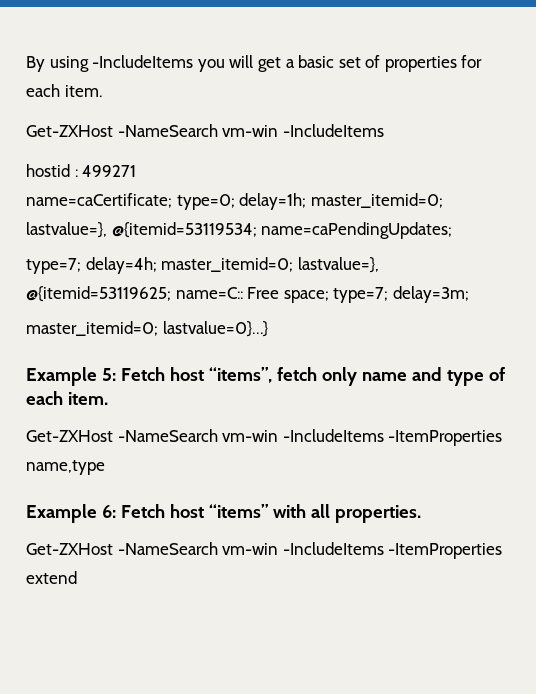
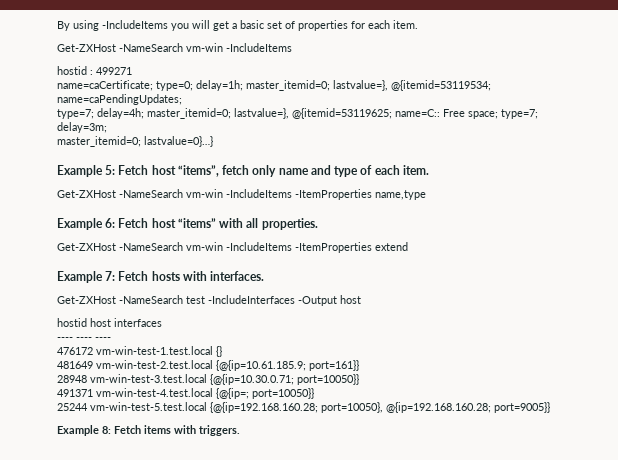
+ Example 7: Fetch hosts with interfaces.
+ Get-ZXHost -NameSearch test -IncludeInterfaces -Output host
+ hostid host interfaces
+ ---- ---- ----
+ 476172 vm-win-test-1.test.local {}
+ 481649 vm-win-test-2.test.local {@{ip=10.61.185.9; port=161}}
+ 28948 vm-win-test-3.test.local {@{ip=10.30.0.71; port=10050}}
+ 491371 vm-win-test-4.test.local {@{ip=; port=10050}}
+ 25244 vm-win-test-5.test.local {@{ip=192.168.160.28; port=10050}, @{ip=192.168.160.28; port=9005}}
+ Example 8: Fetch items with triggers.

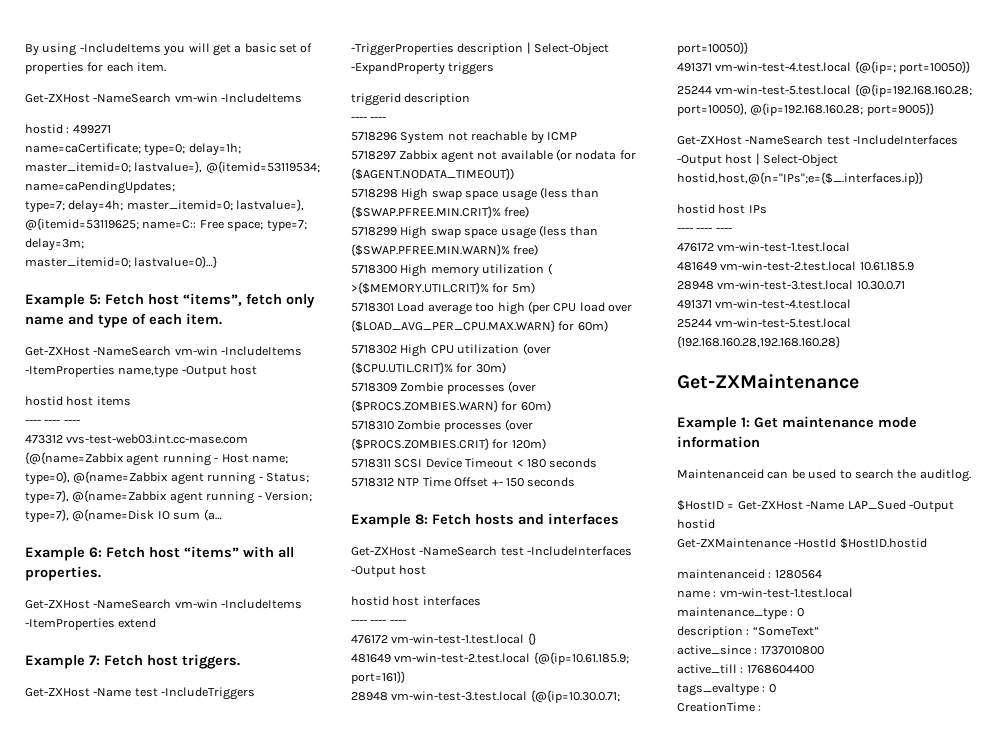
- Get-ZXHost -NameSearch vm-win -IncludeItems -ItemProperties name,type
+ Get-ZXHost -NameSearch vm-win -IncludeItems -ItemProperties name,type -Output host
+ hostid host items
+ ---- ---- ----
+ 473312 vvs-test-web03.int.cc-mase.com {@{name=Zabbix agent running - Host name; type=0}, @{name=Zabbix agent running - Status; type=7}, @{name=Zabbix agent running - Version; type=7}, @{name=Disk IO sum (a…
- Example 7: Fetch hosts with interfaces.
+ Example 7: Fetch host triggers.
+ Get-ZXHost -Name test -IncludeTriggers -TriggerProperties description | Select-Object -ExpandProperty triggers
+ triggerid description
+ ---- ----
+ 5718296 System not reachable by ICMP
+ 5718297 Zabbix agent not available (or nodata for {$AGENT.NODATA_TIMEOUT})
+ 5718298 High swap space usage (less than {$SWAP.PFREE.MIN.CRIT}% free)
+ 5718299 High swap space usage (less than {$SWAP.PFREE.MIN.WARN}% free)
+ 5718300 High memory utilization ( >{$MEMORY.UTIL.CRIT}% for 5m)
+ 5718301 Load average too high (per CPU load over {$LOAD_AVG_PER_CPU.MAX.WARN} for 60m)
+ 5718302 High CPU utilization (over {$CPU.UTIL.CRIT}% for 30m)
+ 5718309 Zombie processes (over {$PROCS.ZOMBIES.WARN} for 60m)
+ 5718310 Zombie processes (over {$PROCS.ZOMBIES.CRIT} for 120m)
+ 5718311 SCSI Device Timeout < 180 seconds
+ 5718312 NTP Time Offset +- 150 seconds
+ Example 8: Fetch hosts and interfaces
- Example 8: Fetch items with triggers.
+ Get-ZXHost -NameSearch test -IncludeInterfaces -Output host | Select-Object hostid,host,@{n="IPs";e={$_.interfaces.ip}}
+ hostid host IPs
+ ---- ---- ----
+ 476172 vm-win-test-1.test.local
+ 481649 vm-win-test-2.test.local 10.61.185.9
+ 28948 vm-win-test-3.test.local 10.30.0.71
+ 491371 vm-win-test-4.test.local
+ 25244 vm-win-test-5.test.local {192.168.160.28,192.168.160.28}
+ Get-ZXMaintenance
+ Example 1: Get maintenance mode information
+ Maintenanceid can be used to search the auditlog.
+ $HostID = Get-ZXHost -Name LAP_Sued -Output hostid
+ Get-ZXMaintenance -HostId $HostID.hostid
+ maintenanceid : 1280564
+ name : vm-win-test-1.test.local
+ maintenance_type : 0
+ description : “SomeText”
+ active_since : 1737010800
+ active_till : 1768604400
+ tags_evaltype : 0
+ CreationTime :

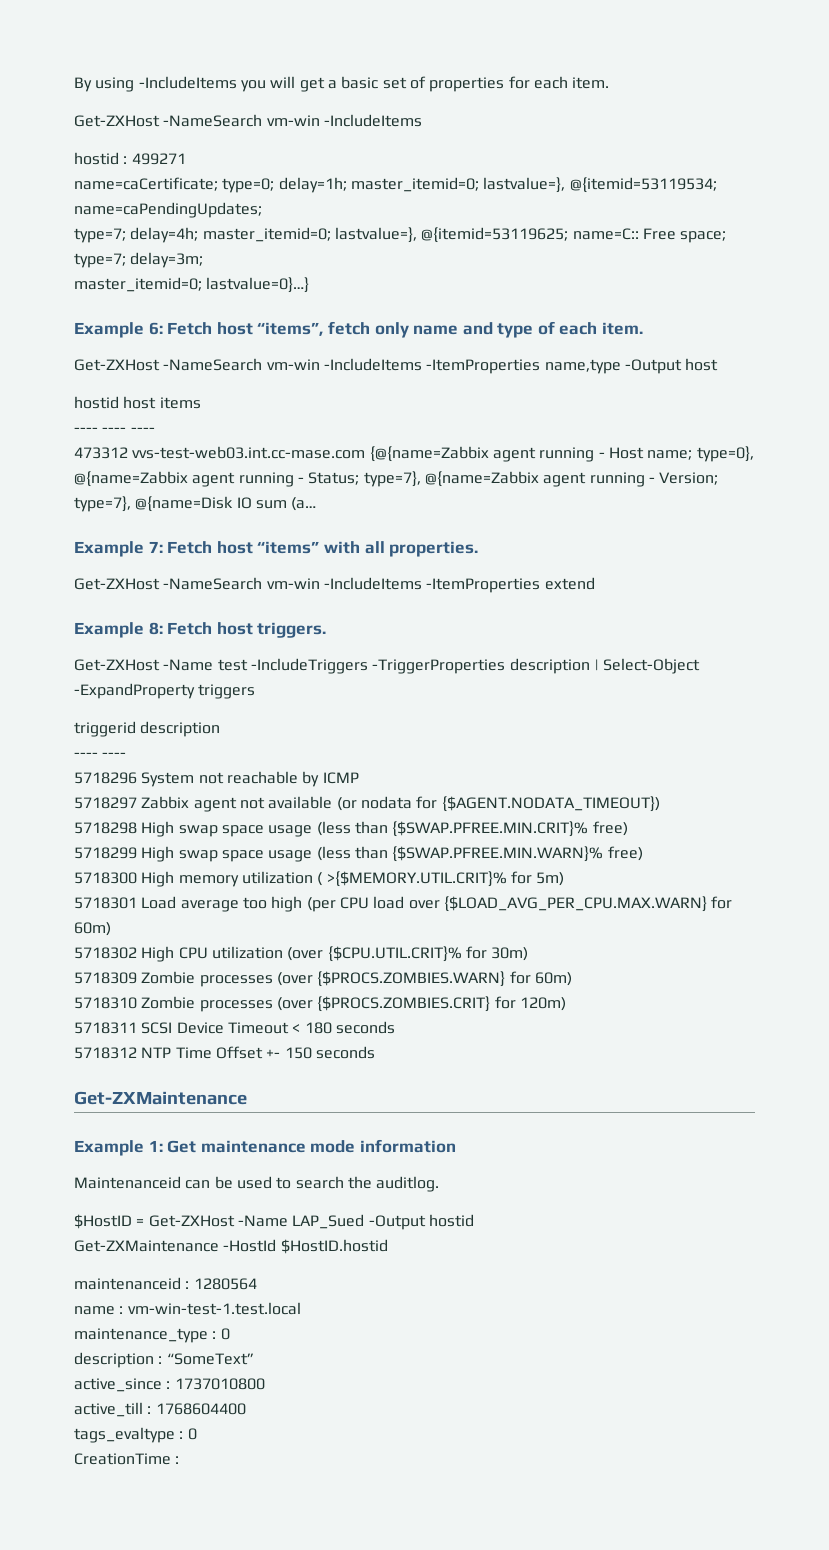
- Example 5: Fetch host “items”, fetch only name and type of each item.
+ Example 6: Fetch host “items”, fetch only name and type of each item.
- Example 6: Fetch host “items” with all properties.
+ Example 7: Fetch host “items” with all properties.
- Example 7: Fetch host triggers.
+ Example 8: Fetch host triggers.
- Example 8: Fetch hosts and interfaces
- Get-ZXHost -NameSearch test -IncludeInterfaces -Output host
- hostid host interfaces
- ---- ---- ----
- 476172 vm-win-test-1.test.local {}
- 481649 vm-win-test-2.test.local {@{ip=10.61.185.9; port=161}}
- 28948 vm-win-test-3.test.local {@{ip=10.30.0.71; port=10050}}
- 491371 vm-win-test-4.test.local {@{ip=; port=10050}}
- 25244 vm-win-test-5.test.local {@{ip=192.168.160.28; port=10050}, @{ip=192.168.160.28; port=9005}}
- Get-ZXHost -NameSearch test -IncludeInterfaces -Output host | Select-Object hostid,host,@{n="IPs";e={$_.interfaces.ip}}
- hostid host IPs
- ---- ---- ----
- 476172 vm-win-test-1.test.local
- 481649 vm-win-test-2.test.local 10.61.185.9
- 28948 vm-win-test-3.test.local 10.30.0.71
- 491371 vm-win-test-4.test.local
- 25244 vm-win-test-5.test.local {192.168.160.28,192.168.160.28}

